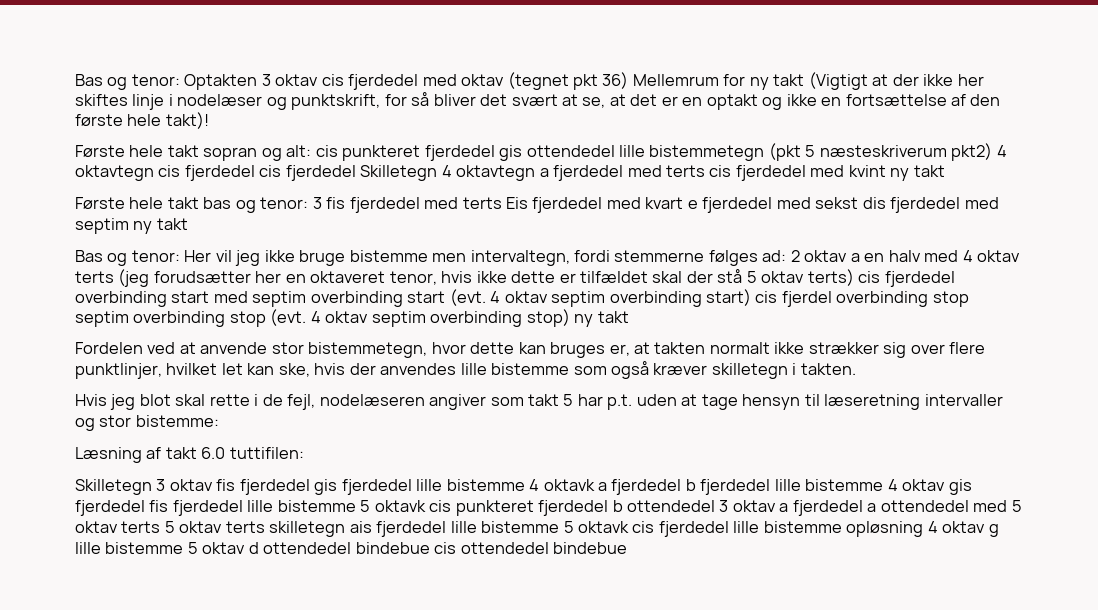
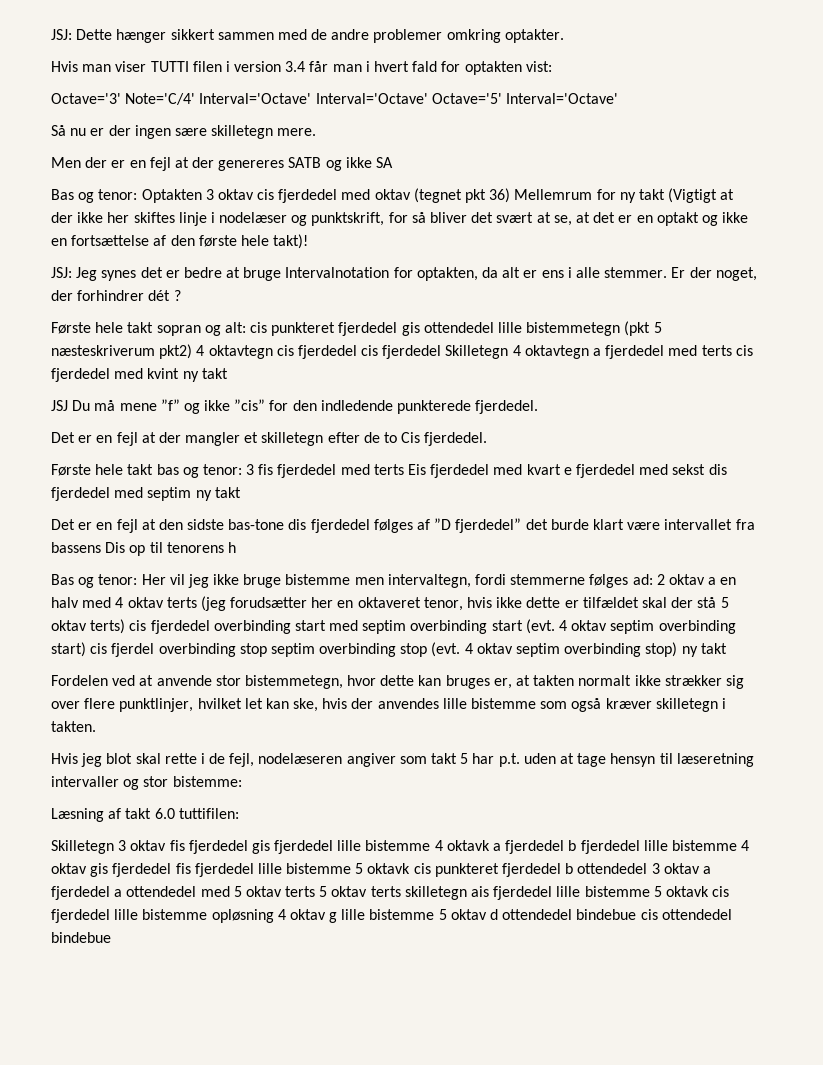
+ JSJ: Dette hænger sikkert sammen med de andre problemer omkring optakter.
+ Hvis man viser TUTTI filen i version 3.4 får man i hvert fald for optakten vist:
+ Octave='3' Note='C/4' Interval='Octave' Interval='Octave' Octave='5' Interval='Octave'
+ Så nu er der ingen sære skilletegn mere.
+ Men der er en fejl at der genereres SATB og ikke SA
+ JSJ: Jeg synes det er bedre at bruge Intervalnotation for optakten, da alt er ens i alle stemmer. Er der noget, der forhindrer dét ?
+ JSJ Du må mene ”f” og ikke ”cis” for den indledende punkterede fjerdedel.
+ Det er en fejl at der mangler et skilletegn efter de to Cis fjerdedel.
+ Det er en fejl at den sidste bas-tone dis fjerdedel følges af ”D fjerdedel” det burde klart være intervallet fra bassens Dis op til tenorens h

